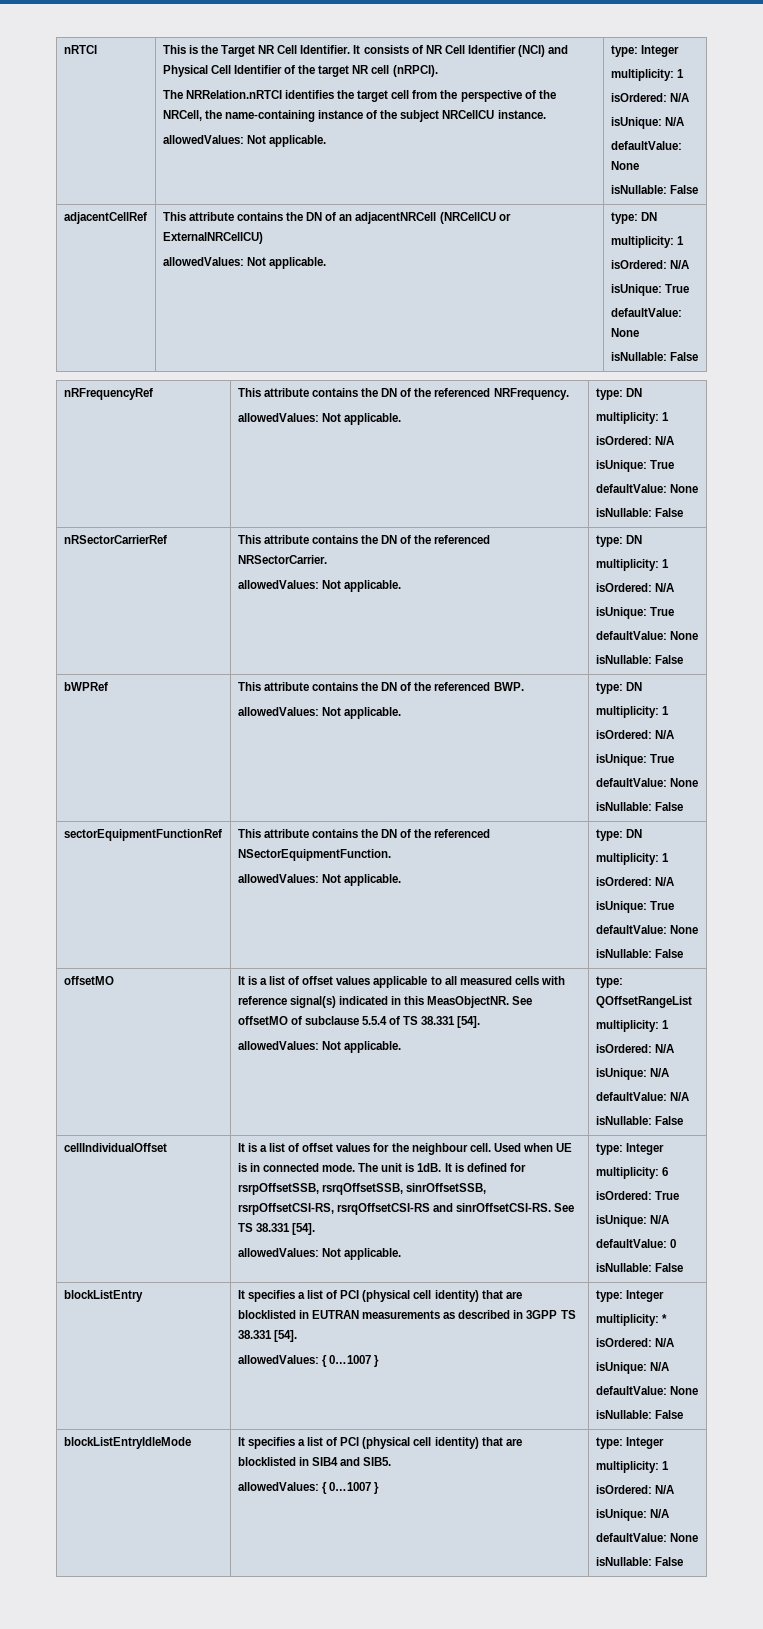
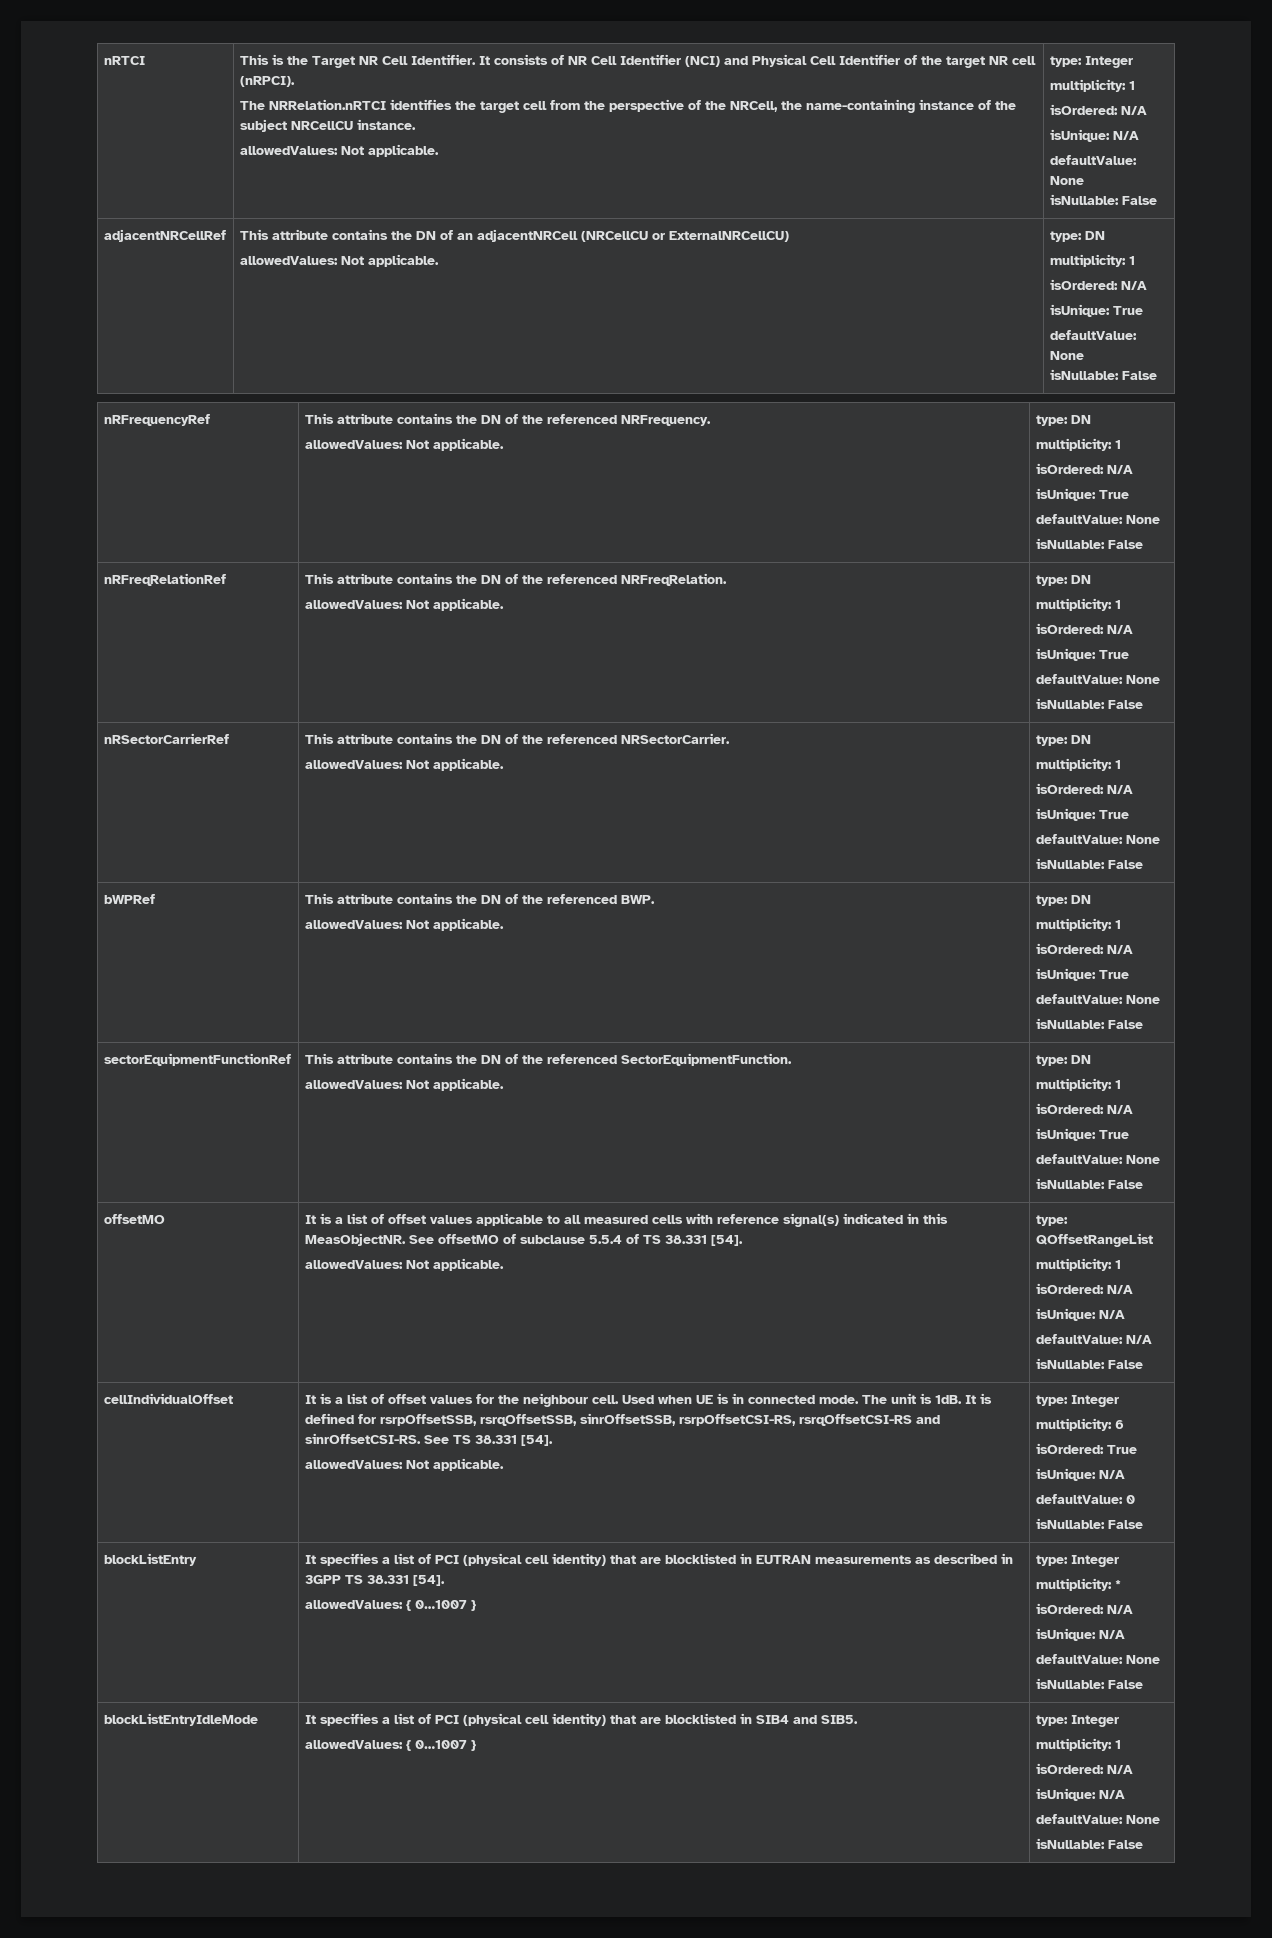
- adjacentCellRef | This attribute contains the DN of an adjacentNRCell (NRCellCU or ExternalNRCellCU)
+ adjacentNRCellRef | This attribute contains the DN of an adjacentNRCell (NRCellCU or ExternalNRCellCU)
+ nRFreqRelationRef | This attribute contains the DN of the referenced NRFreqRelation.
+ allowedValues: Not applicable. | type: DN
+ multiplicity: 1
+ isOrdered: N/A
+ isUnique: True
+ defaultValue: None
+ isNullable: False
- sectorEquipmentFunctionRef | This attribute contains the DN of the referenced NSectorEquipmentFunction.
+ sectorEquipmentFunctionRef | This attribute contains the DN of the referenced SectorEquipmentFunction.

